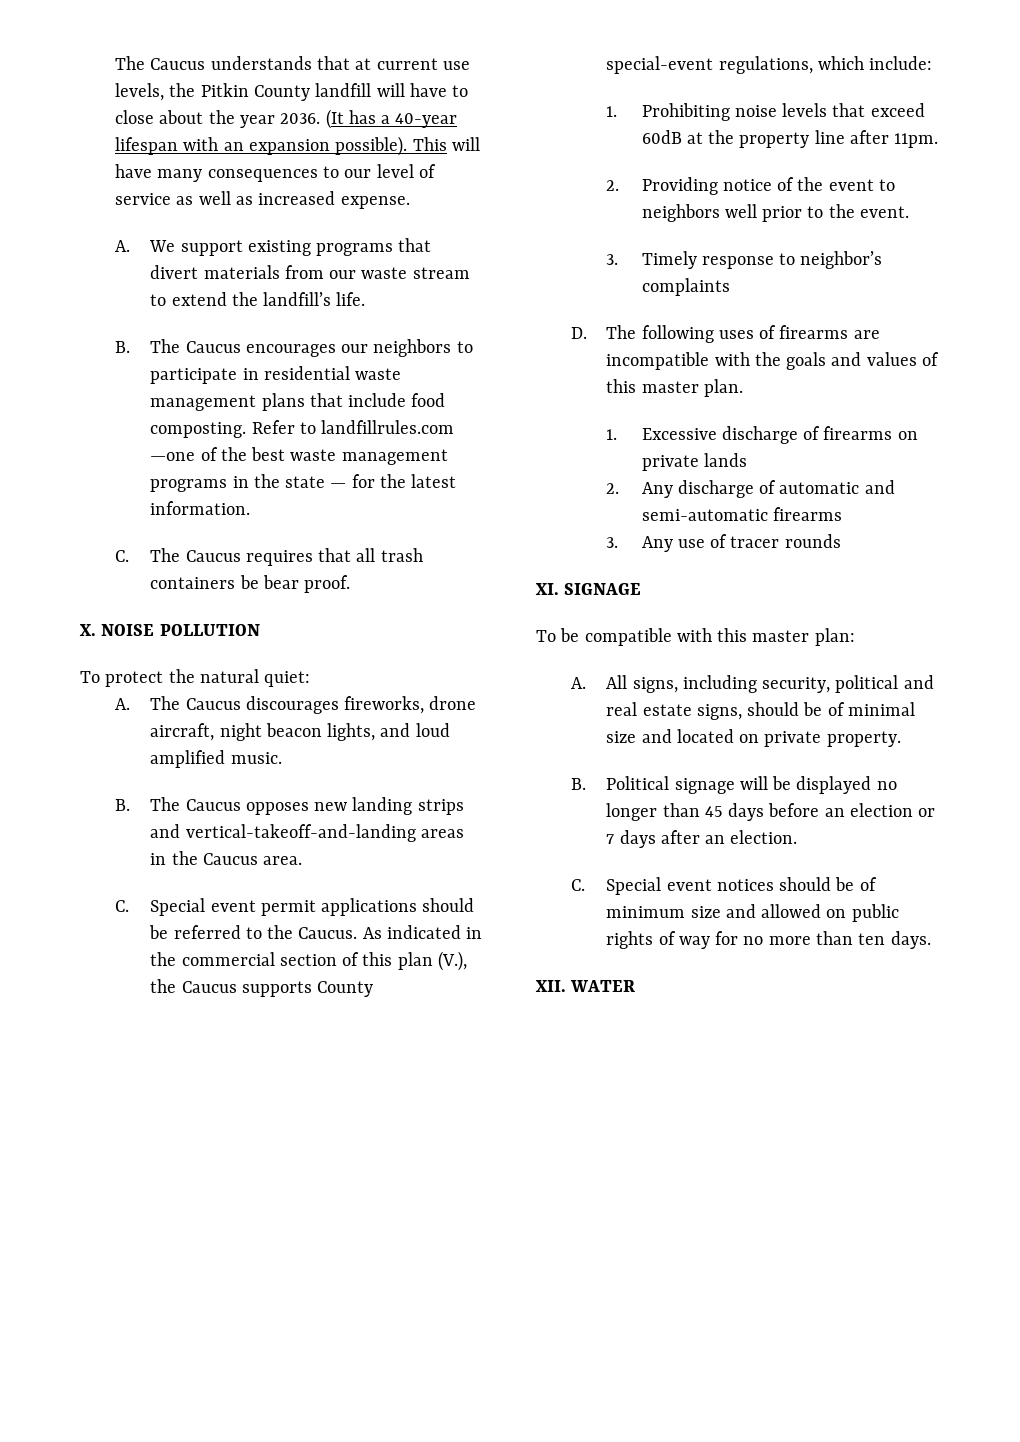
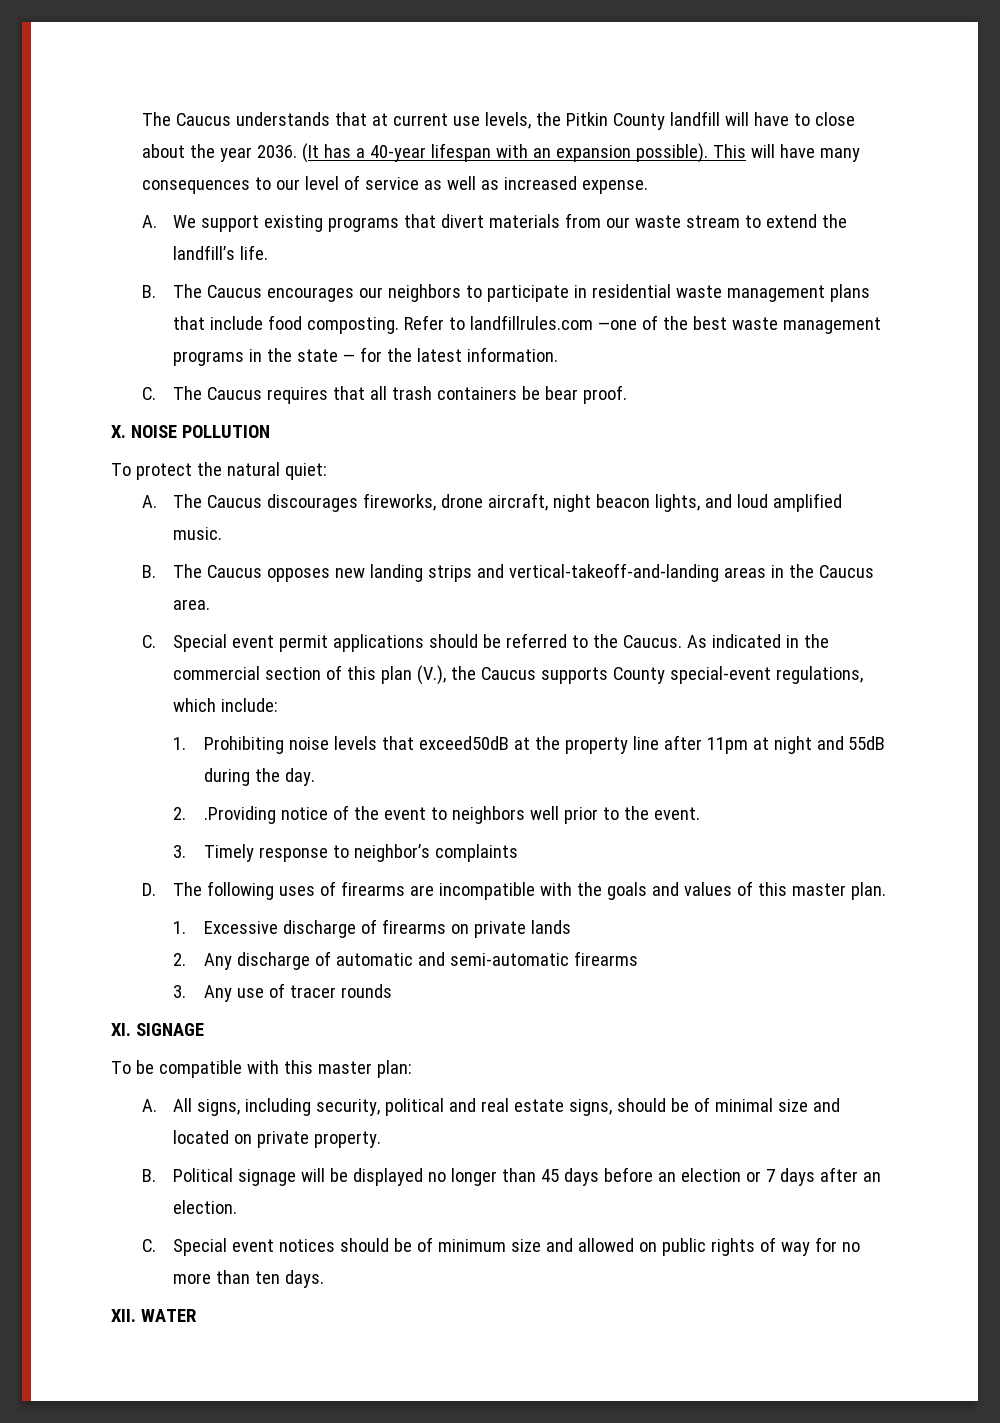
- 1. Prohibiting noise levels that exceed 60dB at the property line after 11pm.
- 2. Providing notice of the event to neighbors well prior to the event.
+ 1. Prohibiting noise levels that exceed50dB at the property line after 11pm at night and 55dB during the day.
+ 2. .Providing notice of the event to neighbors well prior to the event.

